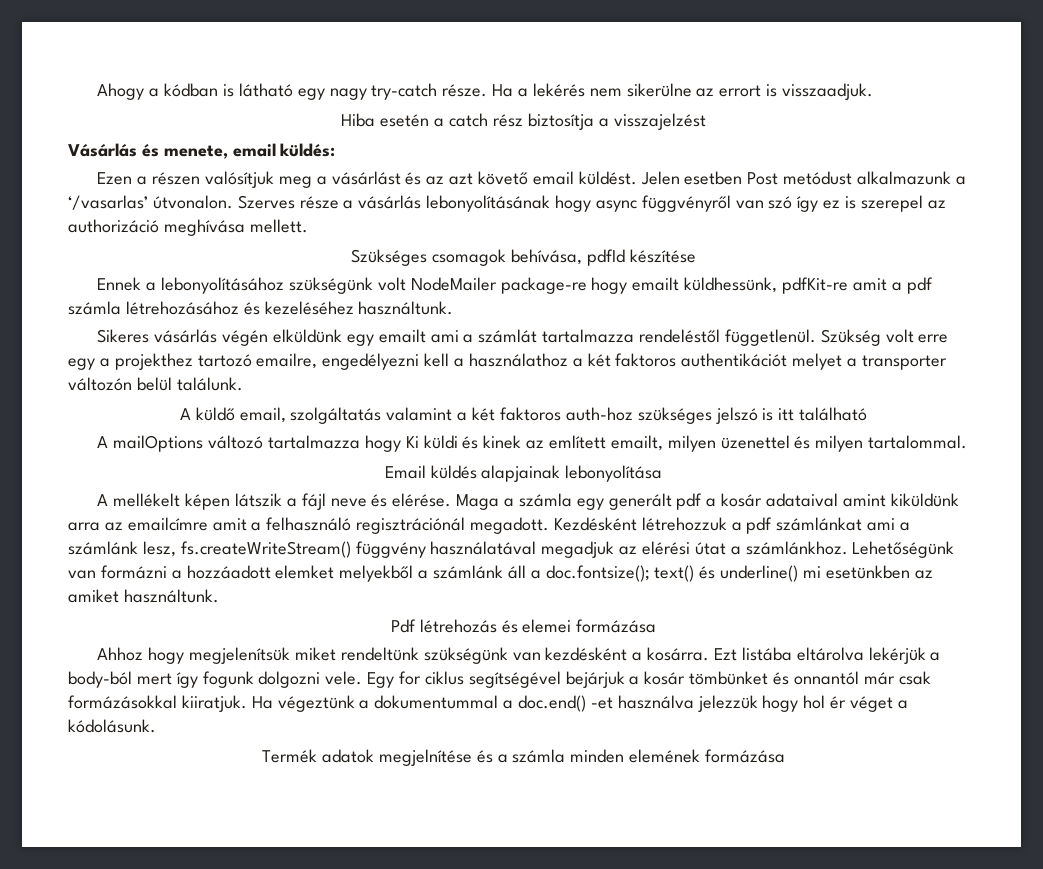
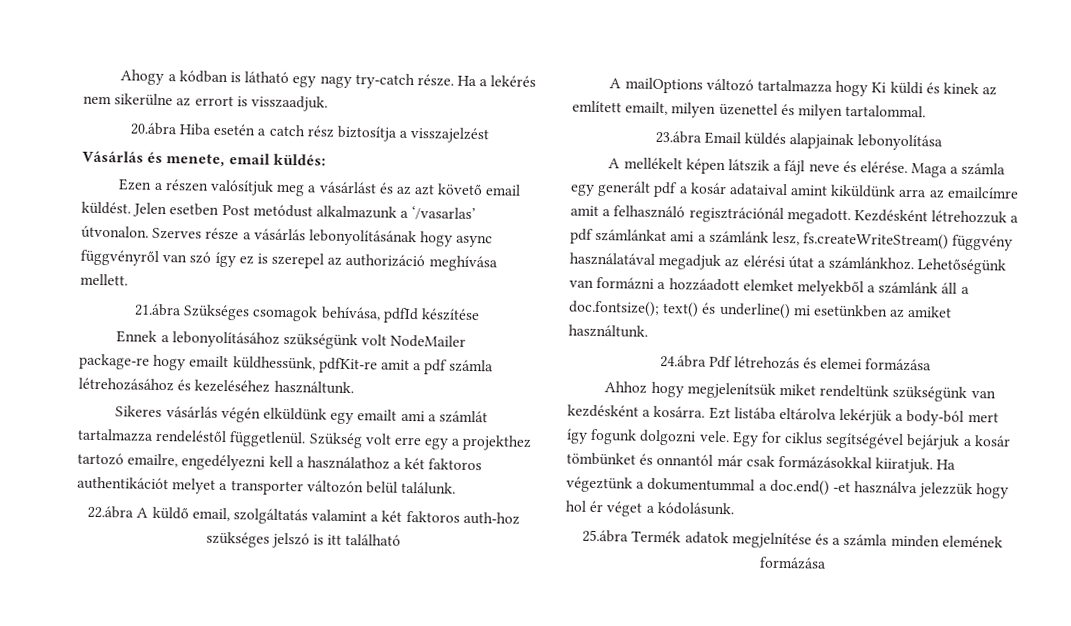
- Hiba esetén a catch rész biztosítja a visszajelzést
+ 20.ábra Hiba esetén a catch rész biztosítja a visszajelzést
- Szükséges csomagok behívása, pdfId készítése
+ 21.ábra Szükséges csomagok behívása, pdfId készítése
- A küldő email, szolgáltatás valamint a két faktoros auth-hoz szükséges jelszó is itt található
+ 22.ábra A küldő email, szolgáltatás valamint a két faktoros auth-hoz szükséges jelszó is itt található
- Email küldés alapjainak lebonyolítása
+ 23.ábra Email küldés alapjainak lebonyolítása
- Pdf létrehozás és elemei formázása
+ 24.ábra Pdf létrehozás és elemei formázása
- Termék adatok megjelnítése és a számla minden elemének formázása
+ 25.ábra Termék adatok megjelnítése és a számla minden elemének formázása

